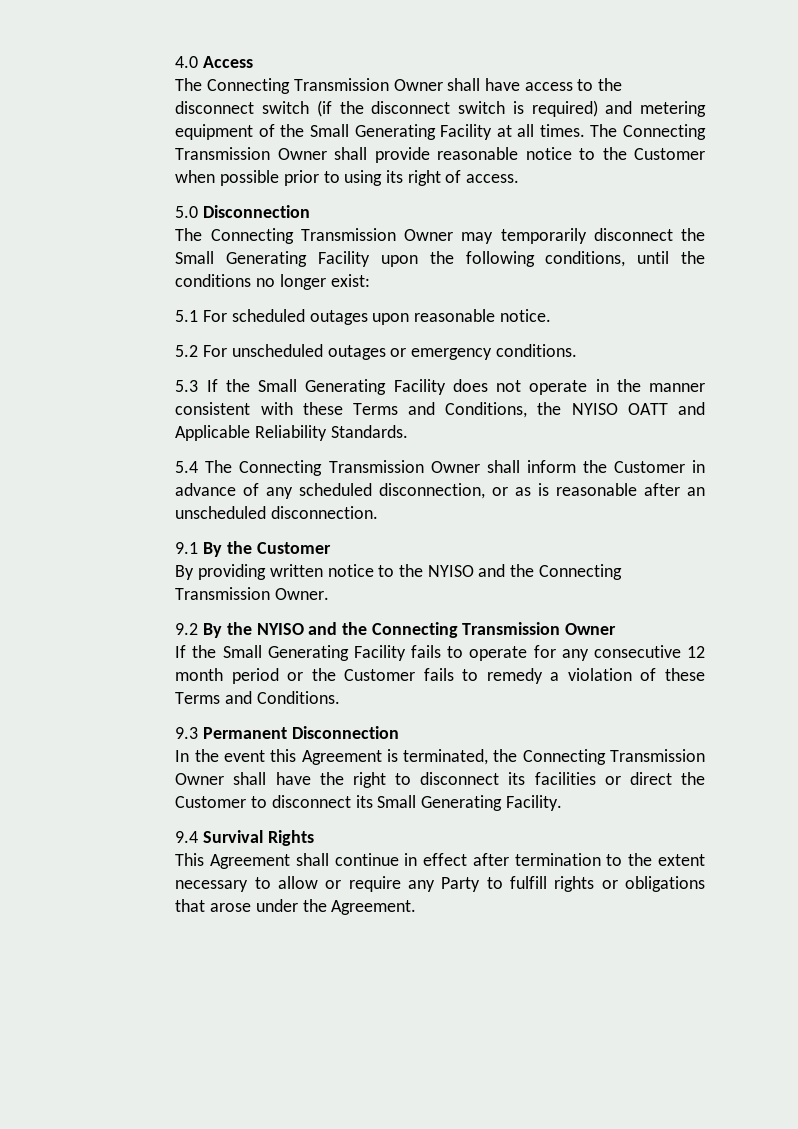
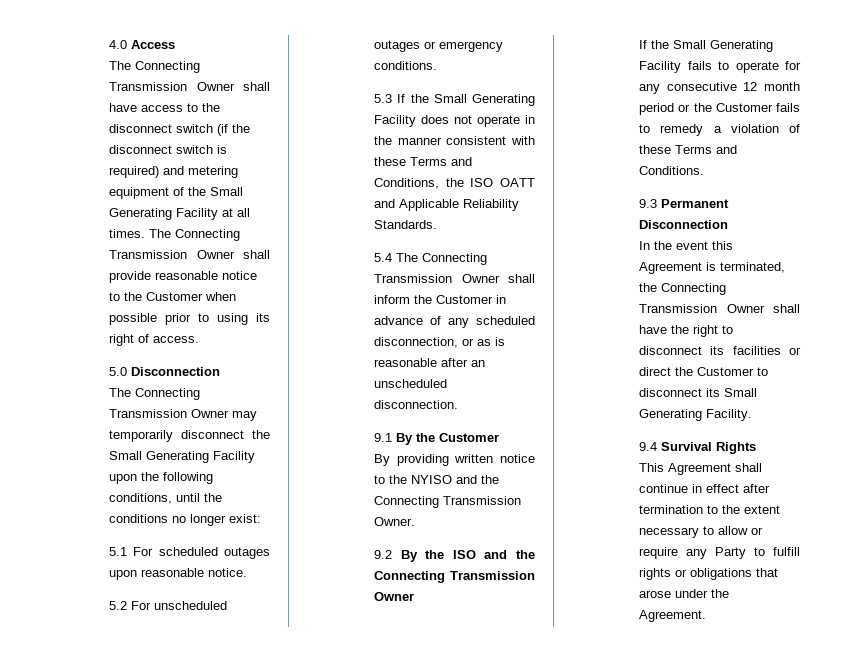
- 5.3 If the Small Generating Facility does not operate in the manner consistent with these Terms and Conditions, the NYISO OATT and Applicable Reliability Standards.
+ 5.3 If the Small Generating Facility does not operate in the manner consistent with these Terms and Conditions, the ISO OATT and Applicable Reliability Standards.
- 9.2 By the NYISO and the Connecting Transmission Owner
+ 9.2 By the ISO and the Connecting Transmission Owner

